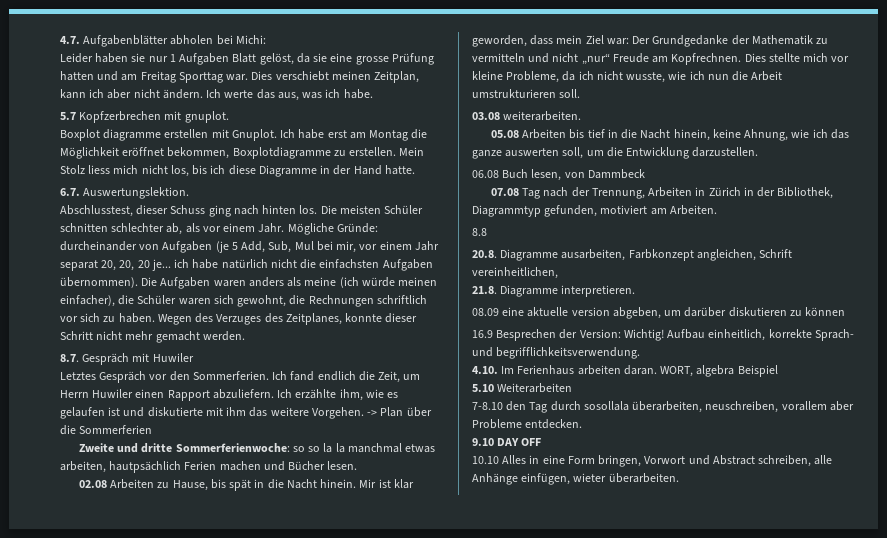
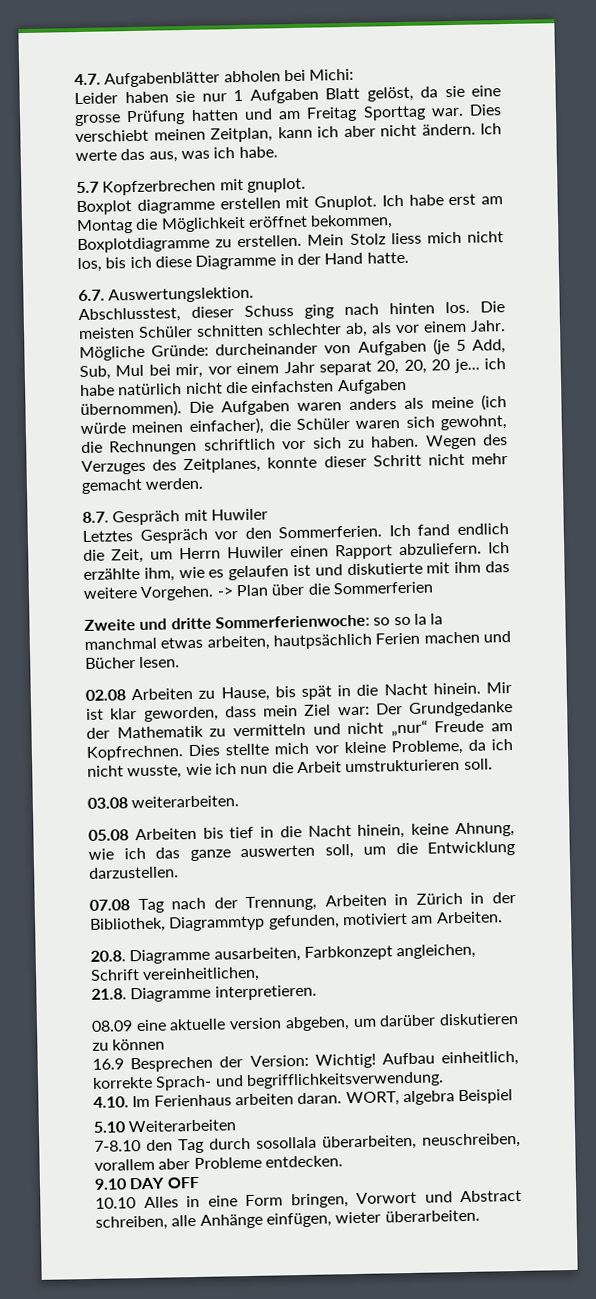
- 06.08 Buch lesen, von Dammbeck
- 8.8

